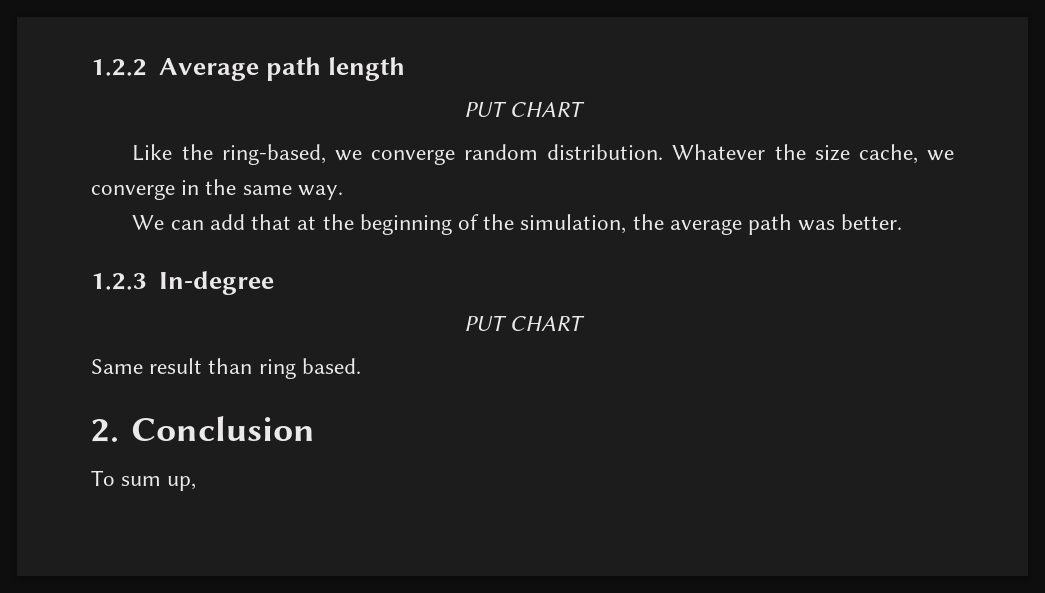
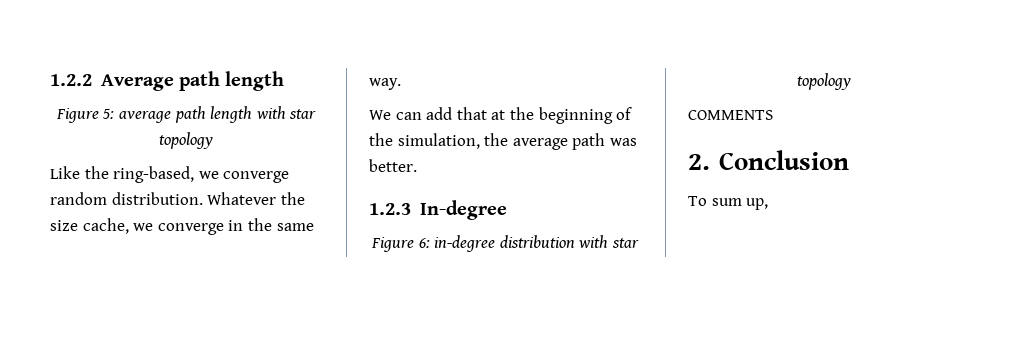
  1.2.2 Average path length
- PUT CHART
+ Figure 5: average path length with star topology
  1.2.3 In-degree
- PUT CHART
- Same result than ring based.
+ Figure 6: in-degree distribution with star topology
+ COMMENTS

